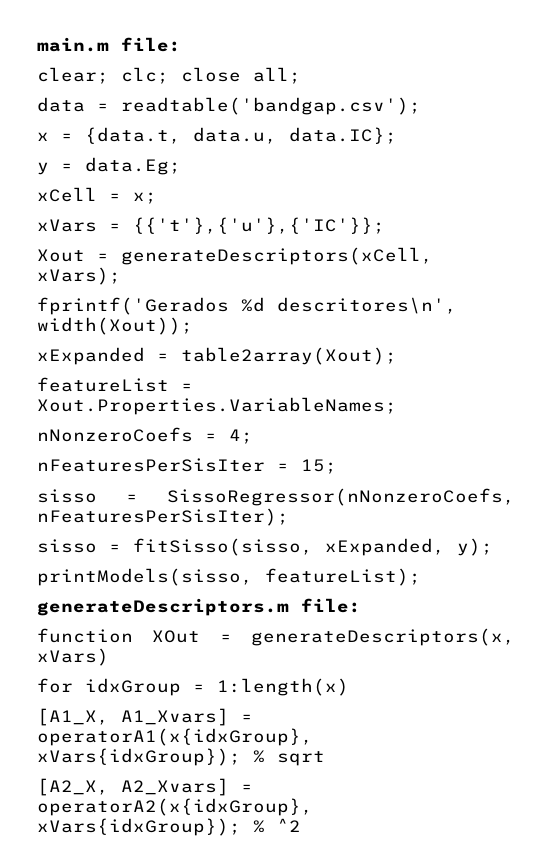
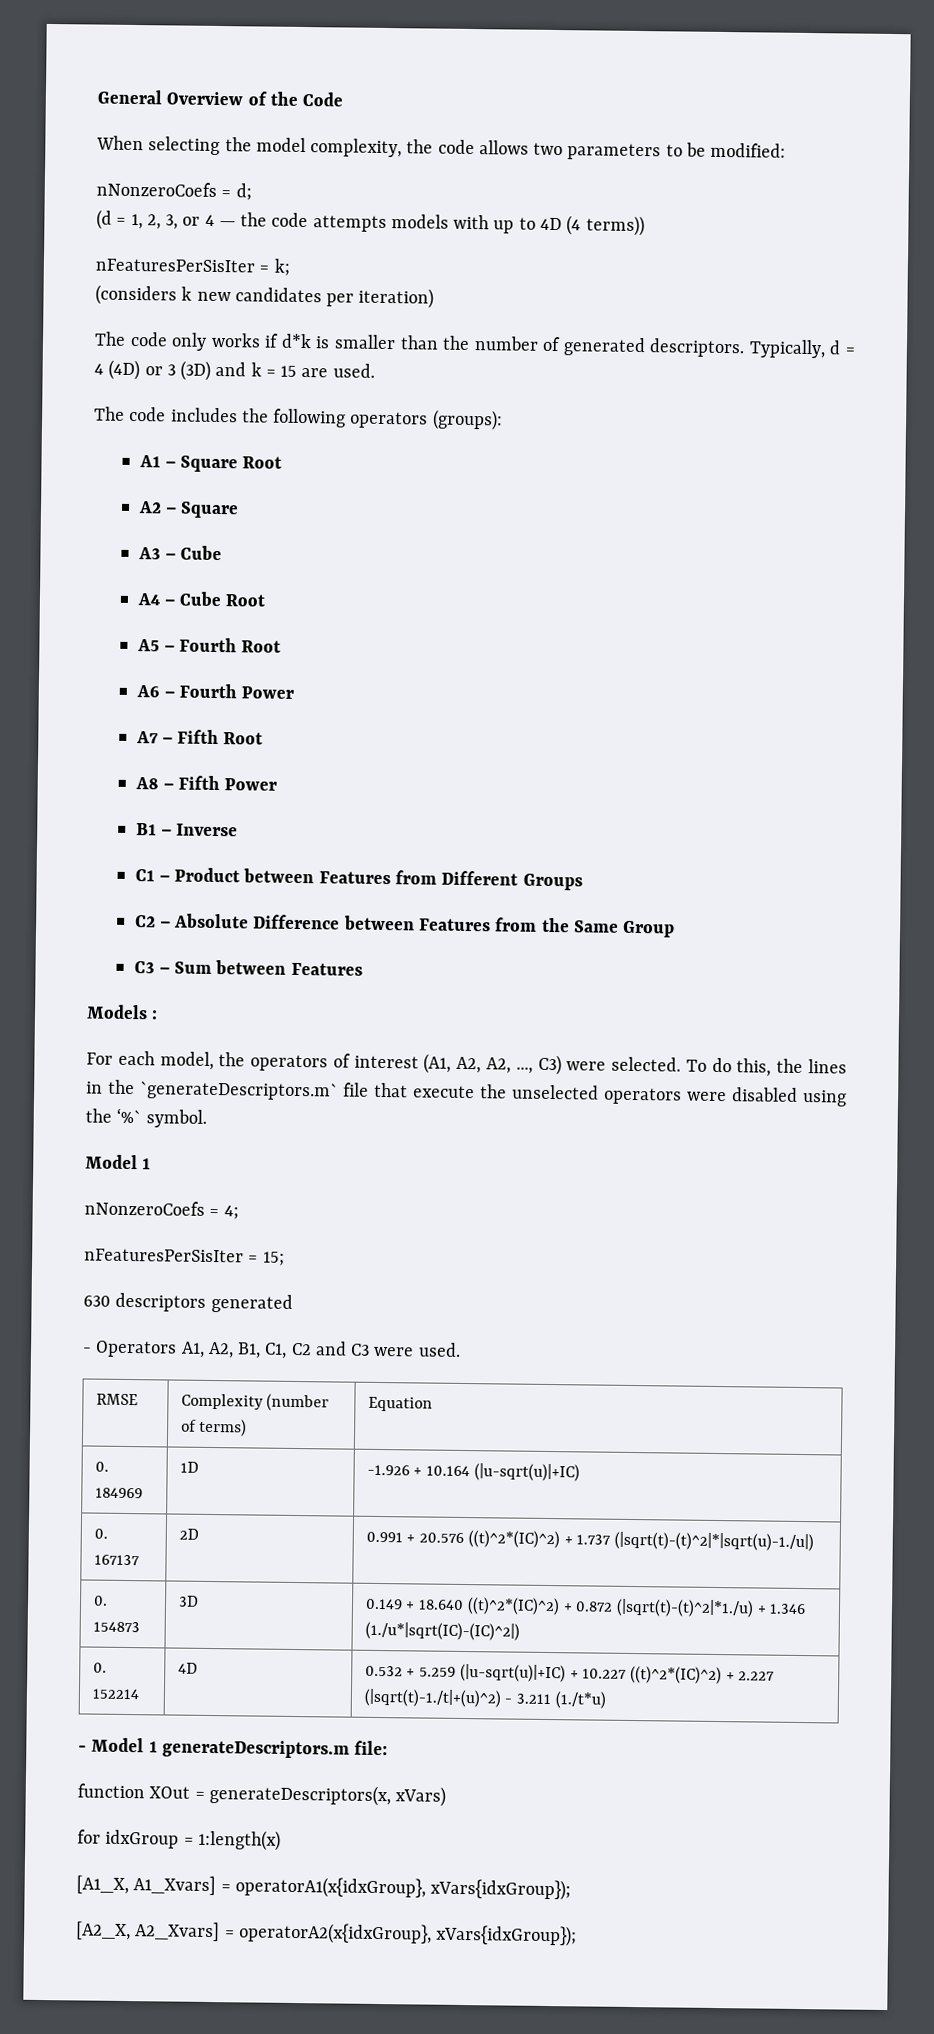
- main.m file:
- clear; clc; close all;
- data = readtable('bandgap.csv');
- x = {data.t, data.u, data.IC};
- y = data.Eg;
- xCell = x;
- xVars = {{'t'},{'u'},{'IC'}};
- Xout = generateDescriptors(xCell, xVars);
- fprintf('Gerados %d descritores\n', width(Xout));
- xExpanded = table2array(Xout);
- featureList = Xout.Properties.VariableNames;
+ General Overview of the Code
+ When selecting the model complexity, the code allows two parameters to be modified:
+ nNonzeroCoefs = d;
+ (d = 1, 2, 3, or 4 — the code attempts models with up to 4D (4 terms))
+ nFeaturesPerSisIter = k;
+ (considers k new candidates per iteration)
+ The code only works if d*k is smaller than the number of generated descriptors. Typically, d = 4 (4D) or 3 (3D) and k = 15 are used.
+ The code includes the following operators (groups):
+ A1 – Square Root
+ A2 – Square
+ A3 – Cube
+ A4 – Cube Root
+ A5 – Fourth Root
+ A6 – Fourth Power
+ A7 – Fifth Root
+ A8 – Fifth Power
+ B1 – Inverse
+ C1 – Product between Features from Different Groups
+ C2 – Absolute Difference between Features from the Same Group
+ C3 – Sum between Features
+ Models :
+ For each model, the operators of interest (A1, A2, A2, ..., C3) were selected. To do this, the lines in the `generateDescriptors.m` file that execute the unselected operators were disabled using the ‘%` symbol.
+ Model 1
- sisso = SissoRegressor(nNonzeroCoefs, nFeaturesPerSisIter);
- sisso = fitSisso(sisso, xExpanded, y);
- printModels(sisso, featureList);
- generateDescriptors.m file:
+ 630 descriptors generated
+ - Operators A1, A2, B1, C1, C2 and C3 were used.
+ RMSE | Complexity (number of terms) | Equation
+ 0. 184969 | 1D | -1.926 + 10.164 (|u-sqrt(u)|+IC)
+ 0. 167137 | 2D | 0.991 + 20.576 ((t)^2*(IC)^2) + 1.737 (|sqrt(t)-(t)^2|*|sqrt(u)-1./u|)
+ 0. 154873 | 3D | 0.149 + 18.640 ((t)^2*(IC)^2) + 0.872 (|sqrt(t)-(t)^2|*1./u) + 1.346 (1./u*|sqrt(IC)-(IC)^2|)
+ 0. 152214 | 4D | 0.532 + 5.259 (|u-sqrt(u)|+IC) + 10.227 ((t)^2*(IC)^2) + 2.227 (|sqrt(t)-1./t|+(u)^2) - 3.211 (1./t*u)
+ - Model 1 generateDescriptors.m file:
- [A1_X, A1_Xvars] = operatorA1(x{idxGroup}, xVars{idxGroup}); % sqrt
+ [A1_X, A1_Xvars] = operatorA1(x{idxGroup}, xVars{idxGroup});
- [A2_X, A2_Xvars] = operatorA2(x{idxGroup}, xVars{idxGroup}); % ^2
+ [A2_X, A2_Xvars] = operatorA2(x{idxGroup}, xVars{idxGroup});

